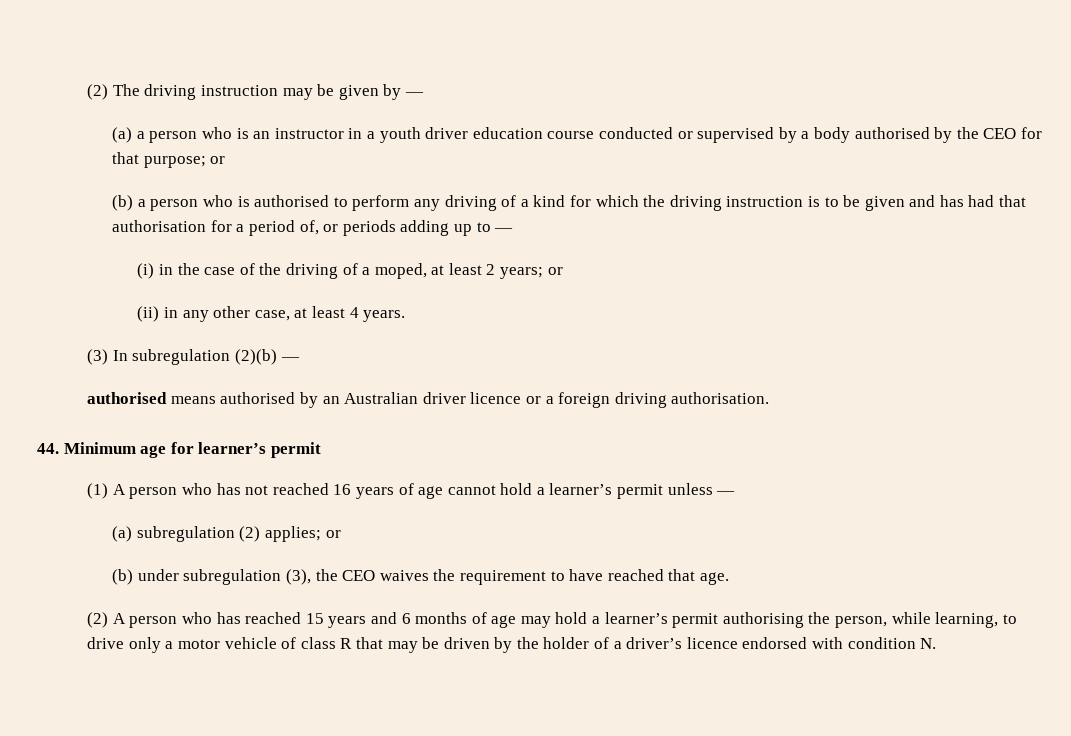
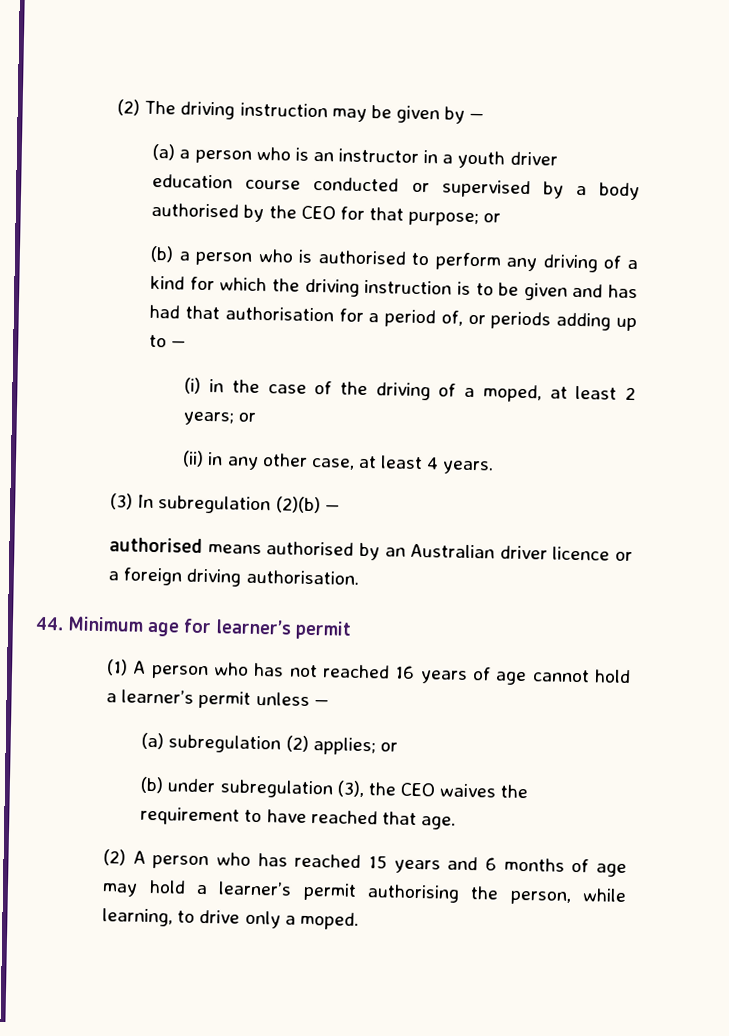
- (2) A person who has reached 15 years and 6 months of age may hold a learner’s permit authorising the person, while learning, to drive only a motor vehicle of class R that may be driven by the holder of a driver’s licence endorsed with condition N.
+ (2) A person who has reached 15 years and 6 months of age may hold a learner’s permit authorising the person, while learning, to drive only a moped.

